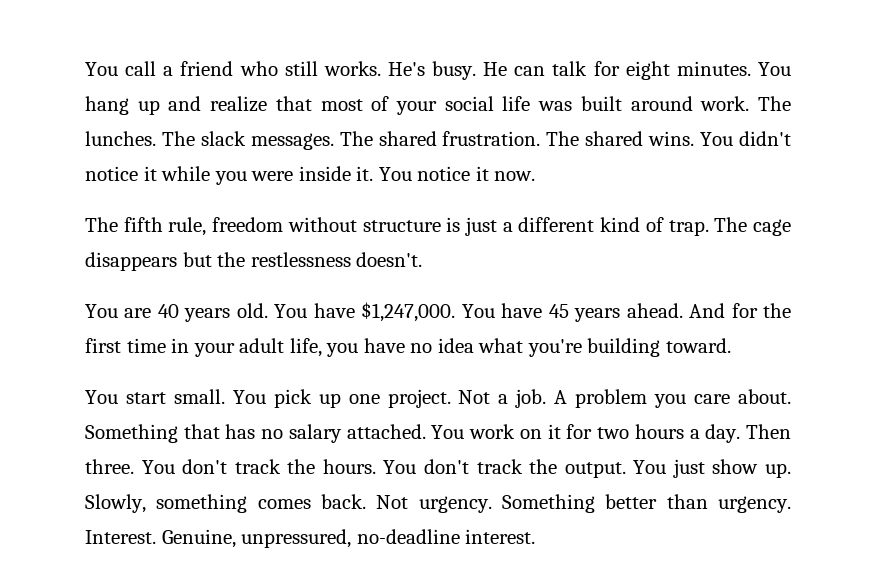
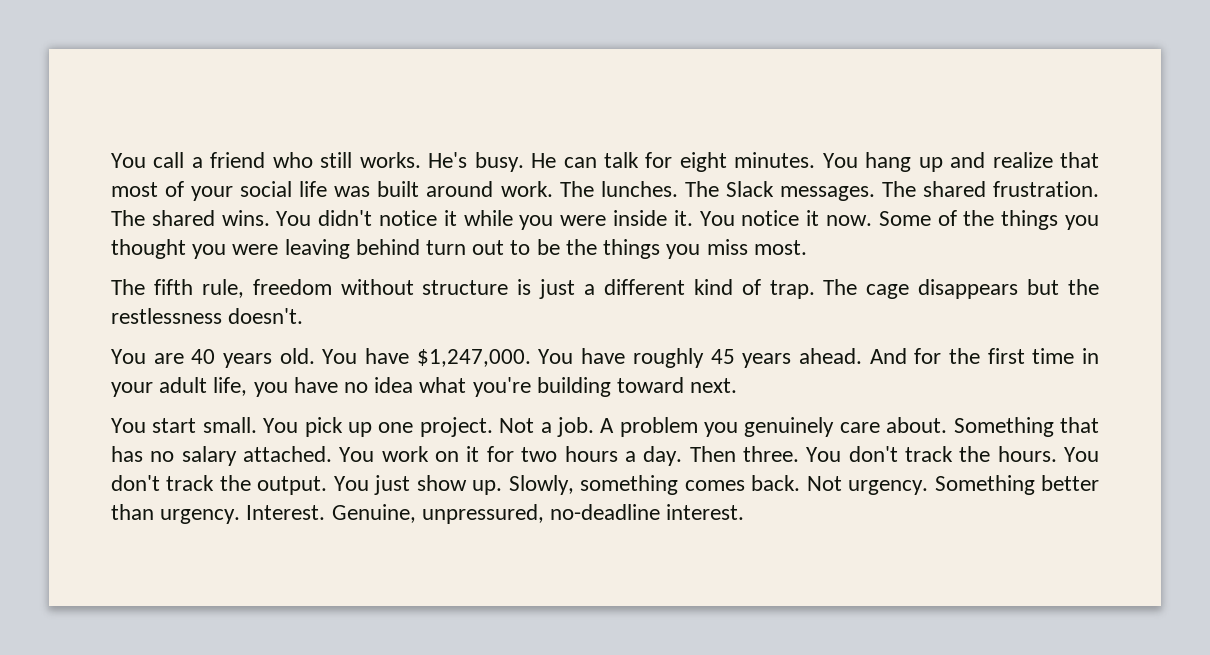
- The slack messages.
+ The Slack messages.
+ Some of the things you thought you were leaving behind turn out to be the things you miss most.
- You have 45 years ahead.
+ You have roughly 45 years ahead.
- And for the first time in your adult life, you have no idea what you're building toward.
+ And for the first time in your adult life, you have no idea what you're building toward next.
- A problem you care about.
+ A problem you genuinely care about.

